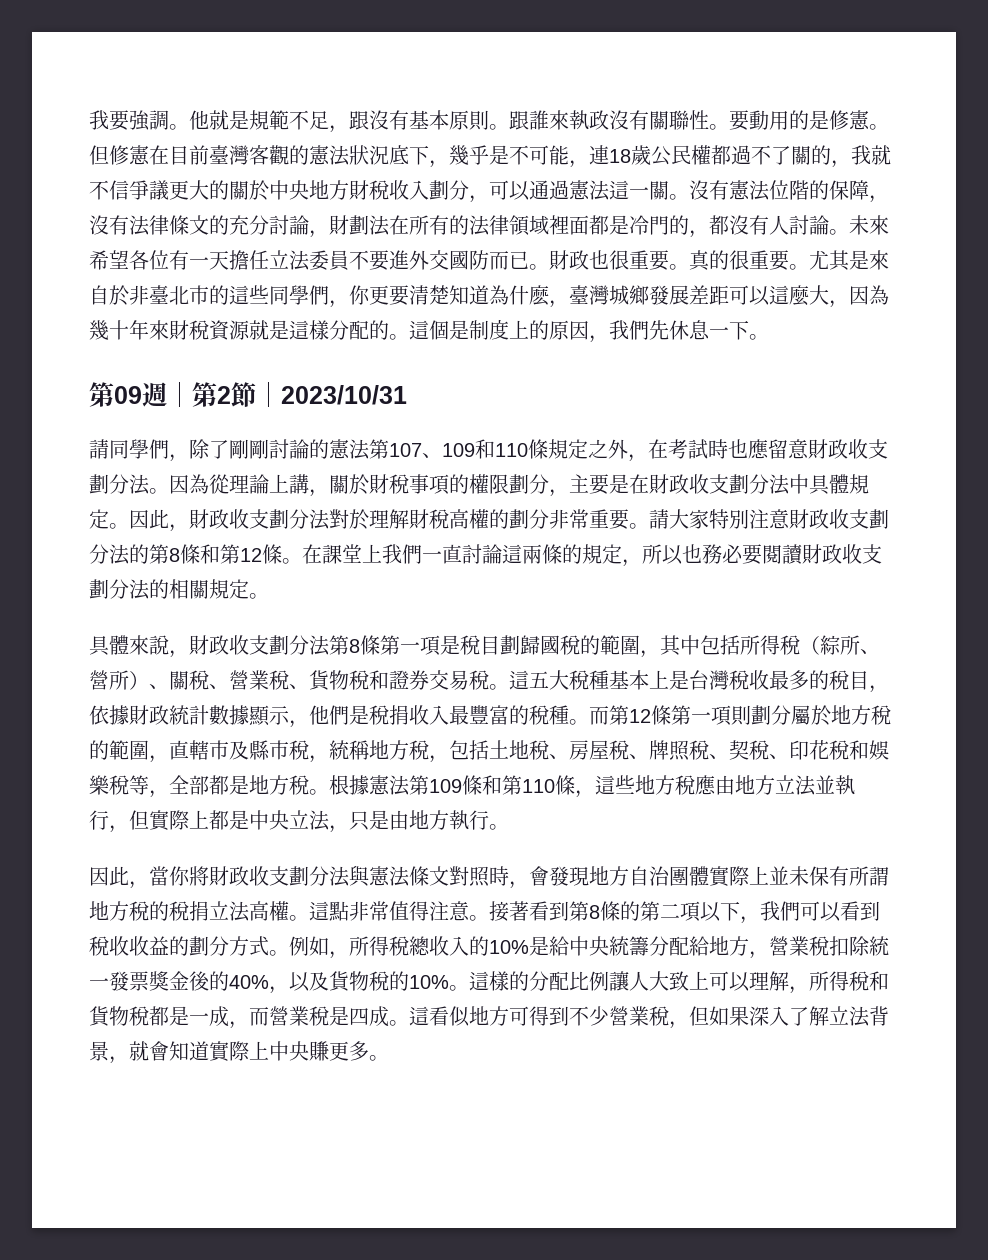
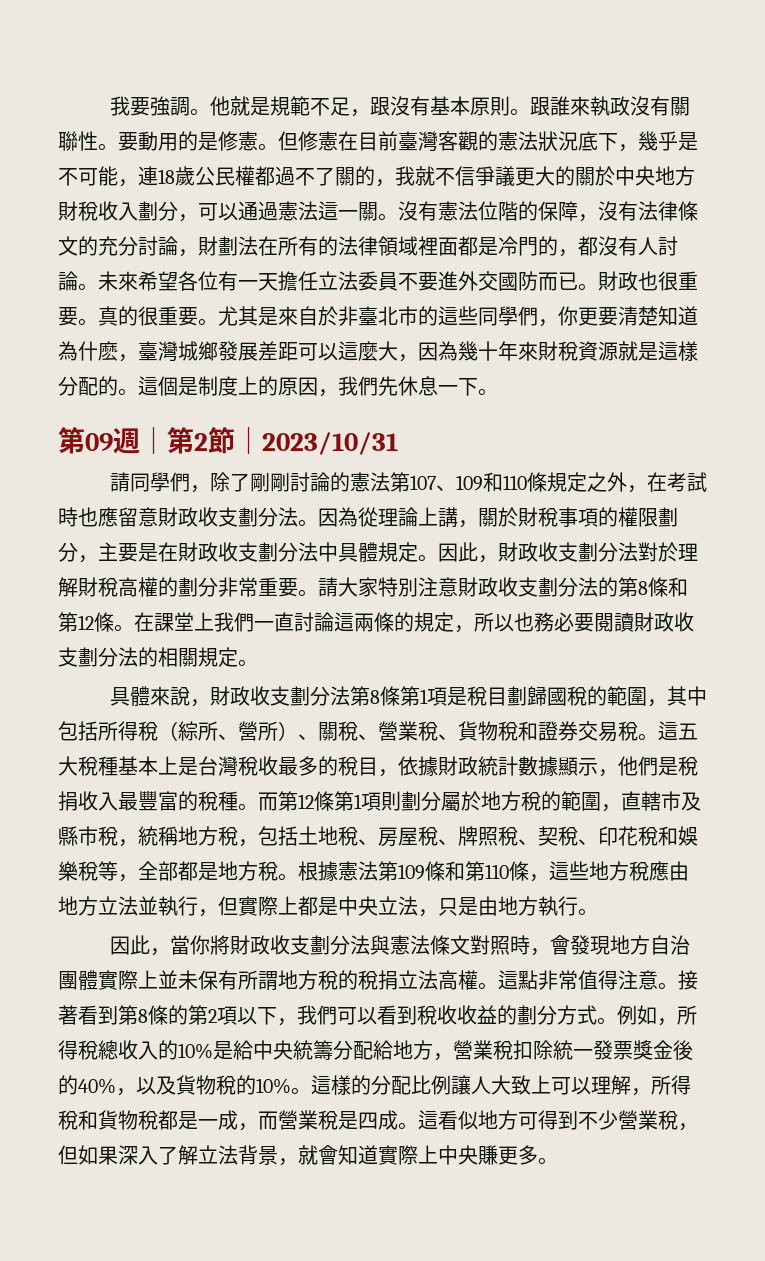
- 具體來說，財政收支劃分法第8條第一項是稅目劃歸國稅的範圍，其中包括所得稅（綜所、營所）、關稅、營業稅、貨物稅和證券交易稅。
+ 具體來說，財政收支劃分法第8條第1項是稅目劃歸國稅的範圍，其中包括所得稅（綜所、營所）、關稅、營業稅、貨物稅和證券交易稅。
- 而第12條第一項則劃分屬於地方稅的範圍，直轄市及縣市稅，統稱地方稅，包括土地稅、房屋稅、牌照稅、契稅、印花稅和娛樂稅等，全部都是地方稅。
+ 而第12條第1項則劃分屬於地方稅的範圍，直轄市及縣市稅，統稱地方稅，包括土地稅、房屋稅、牌照稅、契稅、印花稅和娛樂稅等，全部都是地方稅。
- 接著看到第8條的第二項以下，我們可以看到稅收收益的劃分方式。
+ 接著看到第8條的第2項以下，我們可以看到稅收收益的劃分方式。

